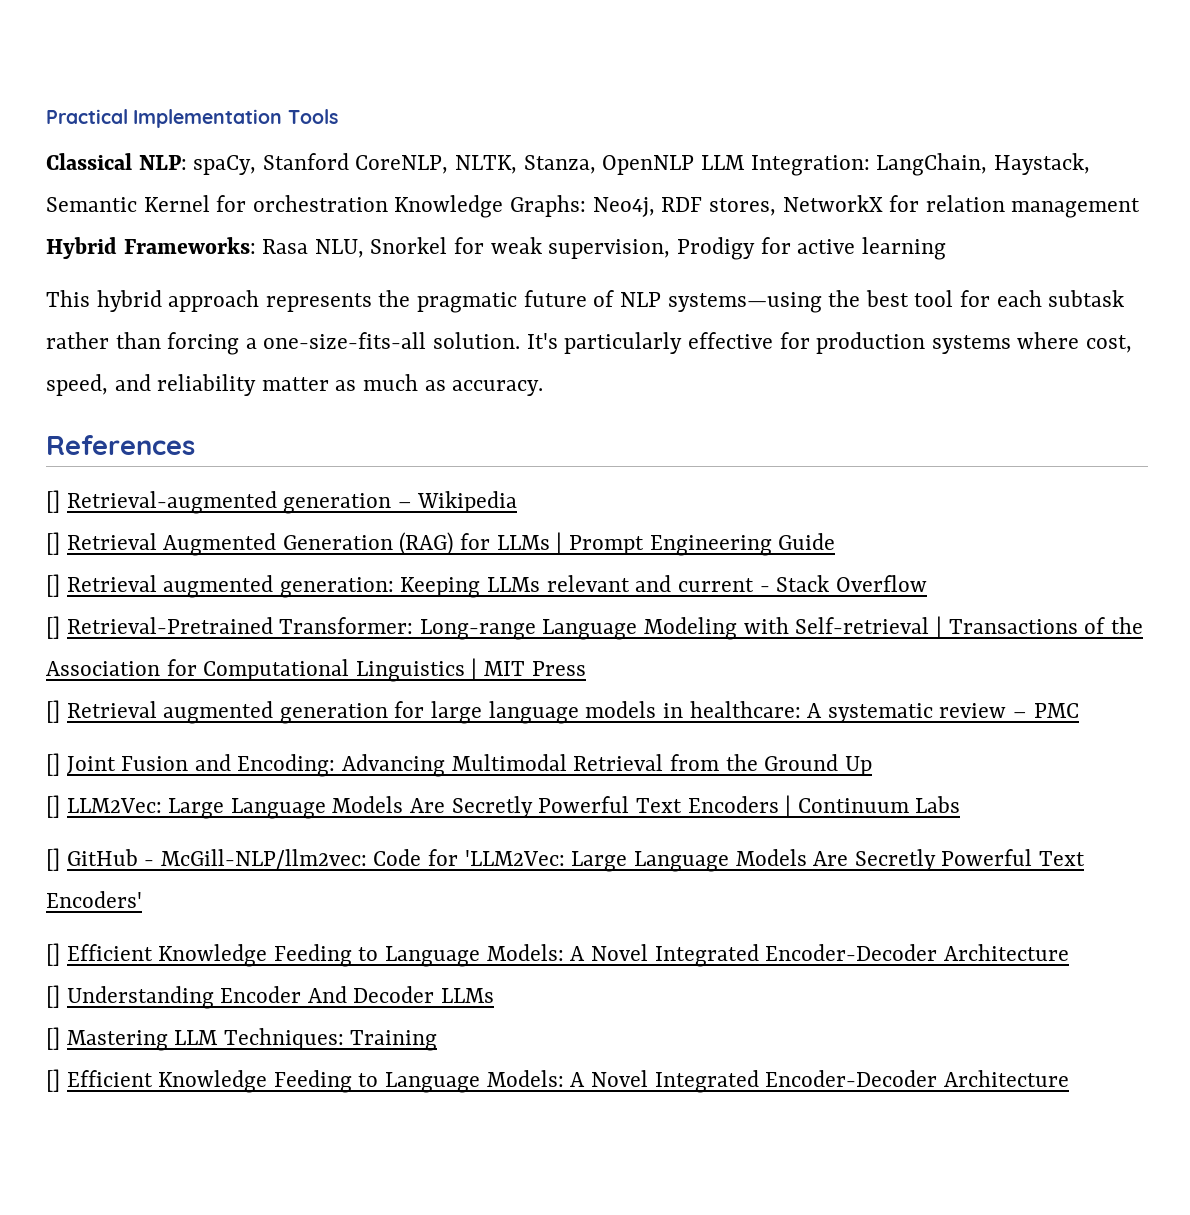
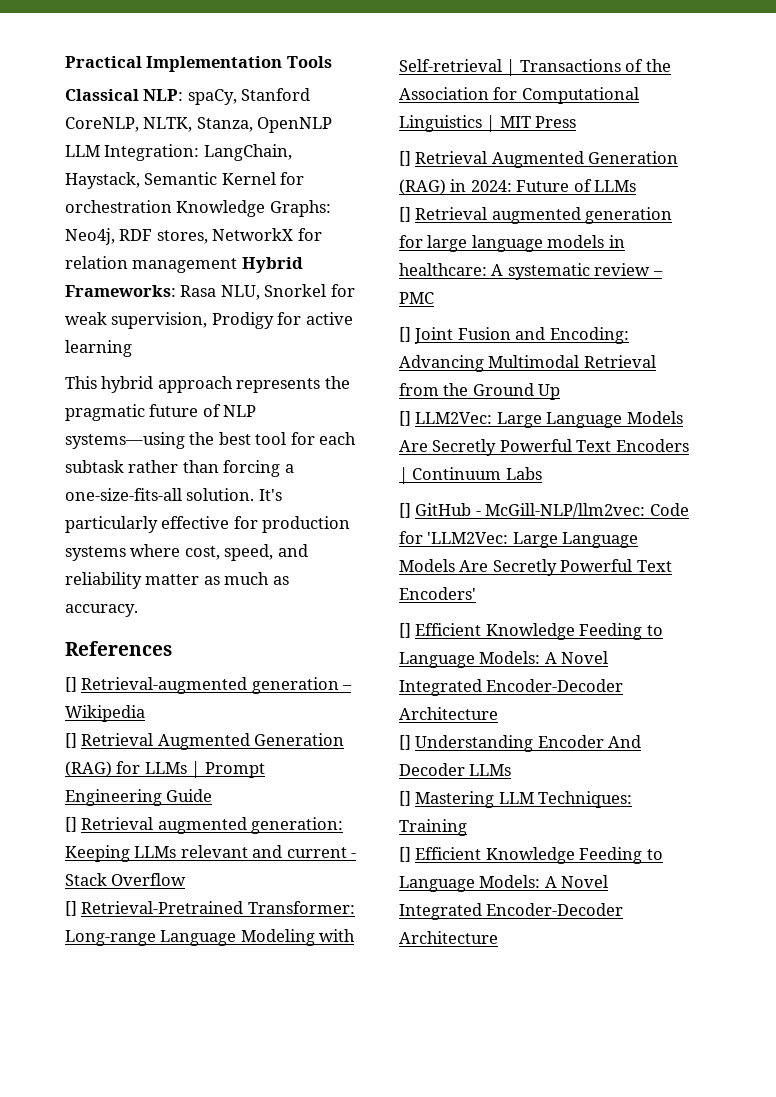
+ [] Retrieval Augmented Generation (RAG) in 2024: Future of LLMs

